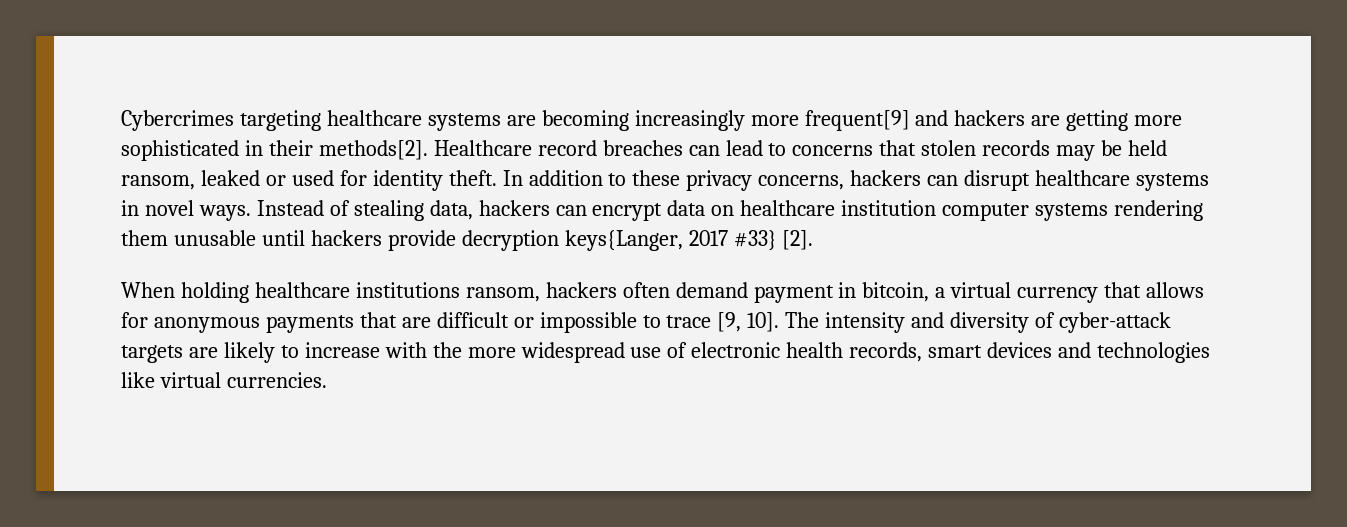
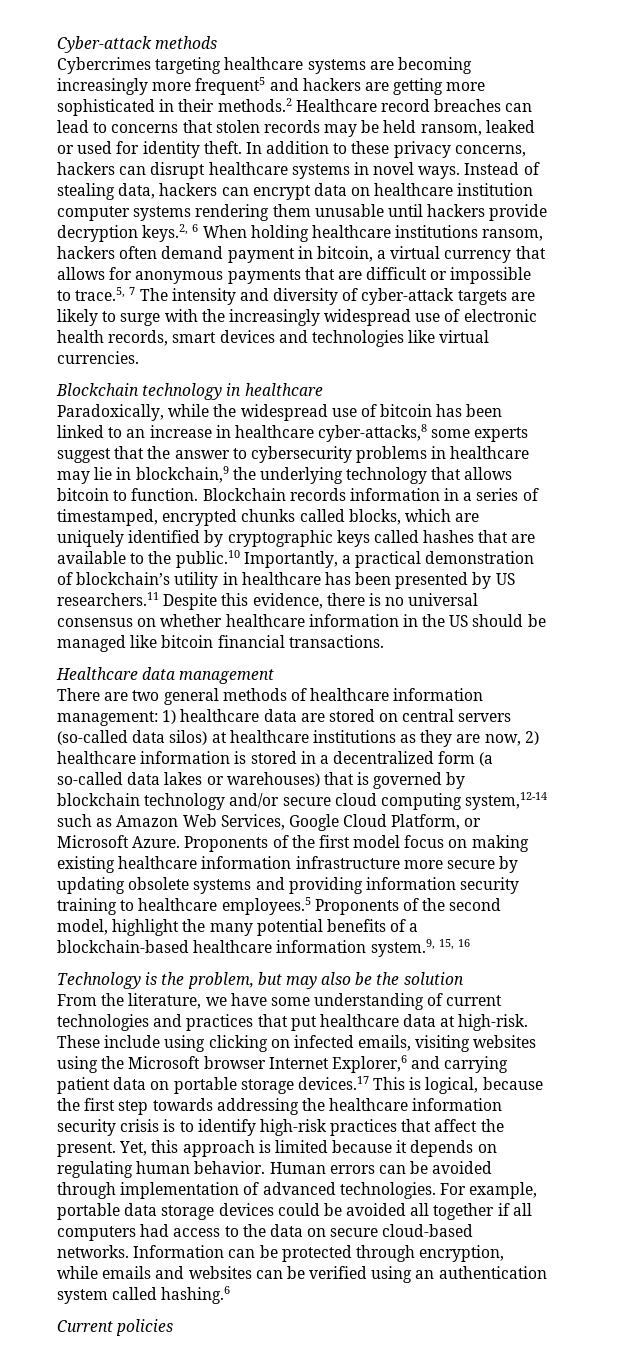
+ Cyber-attack methods
- Cybercrimes targeting healthcare systems are becoming increasingly more frequent[9] and hackers are getting more sophisticated in their methods[2]. Healthcare record breaches can lead to concerns that stolen records may be held ransom, leaked or used for identity theft.
+ Cybercrimes targeting healthcare systems are becoming increasingly more frequent5 and hackers are getting more sophisticated in their methods.2 Healthcare record breaches can lead to concerns that stolen records may be held ransom, leaked or used for identity theft.
- Instead of stealing data, hackers can encrypt data on healthcare institution computer systems rendering them unusable until hackers provide decryption keys{Langer, 2017 #33} [2].
- When holding healthcare institutions ransom, hackers often demand payment in bitcoin, a virtual currency that allows for anonymous payments that are difficult or impossible to trace [9, 10]. The intensity and diversity of cyber-attack targets are likely to increase with the more widespread use of electronic health records, smart devices and technologies like virtual currencies.
+ Instead of stealing data, hackers can encrypt data on healthcare institution computer systems rendering them unusable until hackers provide decryption keys.2, 6 When holding healthcare institutions ransom, hackers often demand payment in bitcoin, a virtual currency that allows for anonymous payments that are difficult or impossible to trace.5, 7 The intensity and diversity of cyber-attack targets are likely to surge with the increasingly widespread use of electronic health records, smart devices and technologies like virtual currencies.
+ Blockchain technology in healthcare
+ Paradoxically, while the widespread use of bitcoin has been linked to an increase in healthcare cyber-attacks,8 some experts suggest that the answer to cybersecurity problems in healthcare may lie in blockchain,9 the underlying technology that allows bitcoin to function. Blockchain records information in a series of timestamped, encrypted chunks called blocks, which are uniquely identified by cryptographic keys called hashes that are available to the public.10 Importantly, a practical demonstration of blockchain’s utility in healthcare has been presented by US researchers.11 Despite this evidence, there is no universal consensus on whether healthcare information in the US should be managed like bitcoin financial transactions.
+ Healthcare data management
+ There are two general methods of healthcare information management: 1) healthcare data are stored on central servers (so-called data silos) at healthcare institutions as they are now, 2) healthcare information is stored in a decentralized form (a so-called data lakes or warehouses) that is governed by blockchain technology and/or secure cloud computing system,12-14 such as Amazon Web Services, Google Cloud Platform, or Microsoft Azure. Proponents of the first model focus on making existing healthcare information infrastructure more secure by updating obsolete systems and providing information security training to healthcare employees.5 Proponents of the second model, highlight the many potential benefits of a blockchain-based healthcare information system.9, 15, 16
+ Technology is the problem, but may also be the solution
+ From the literature, we have some understanding of current technologies and practices that put healthcare data at high-risk. These include using clicking on infected emails, visiting websites using the Microsoft browser Internet Explorer,6 and carrying patient data on portable storage devices.17 This is logical, because the first step towards addressing the healthcare information security crisis is to identify high-risk practices that affect the present. Yet, this approach is limited because it depends on regulating human behavior. Human errors can be avoided through implementation of advanced technologies. For example, portable data storage devices could be avoided all together if all computers had access to the data on secure cloud-based networks. Information can be protected through encryption, while emails and websites can be verified using an authentication system called hashing.6
+ Current policies

